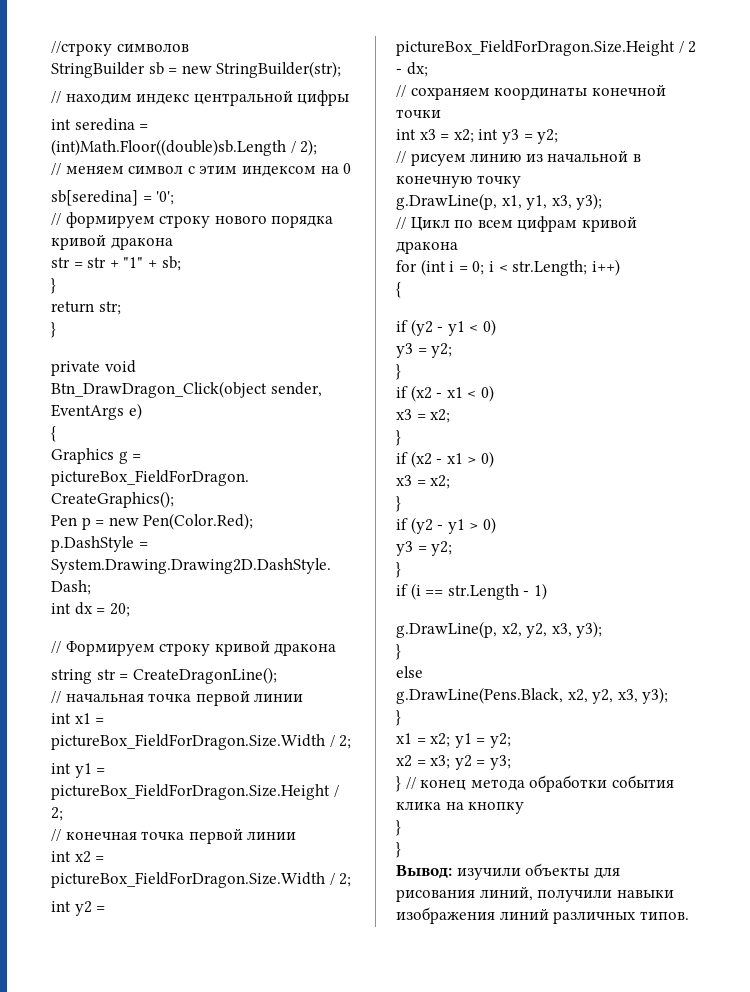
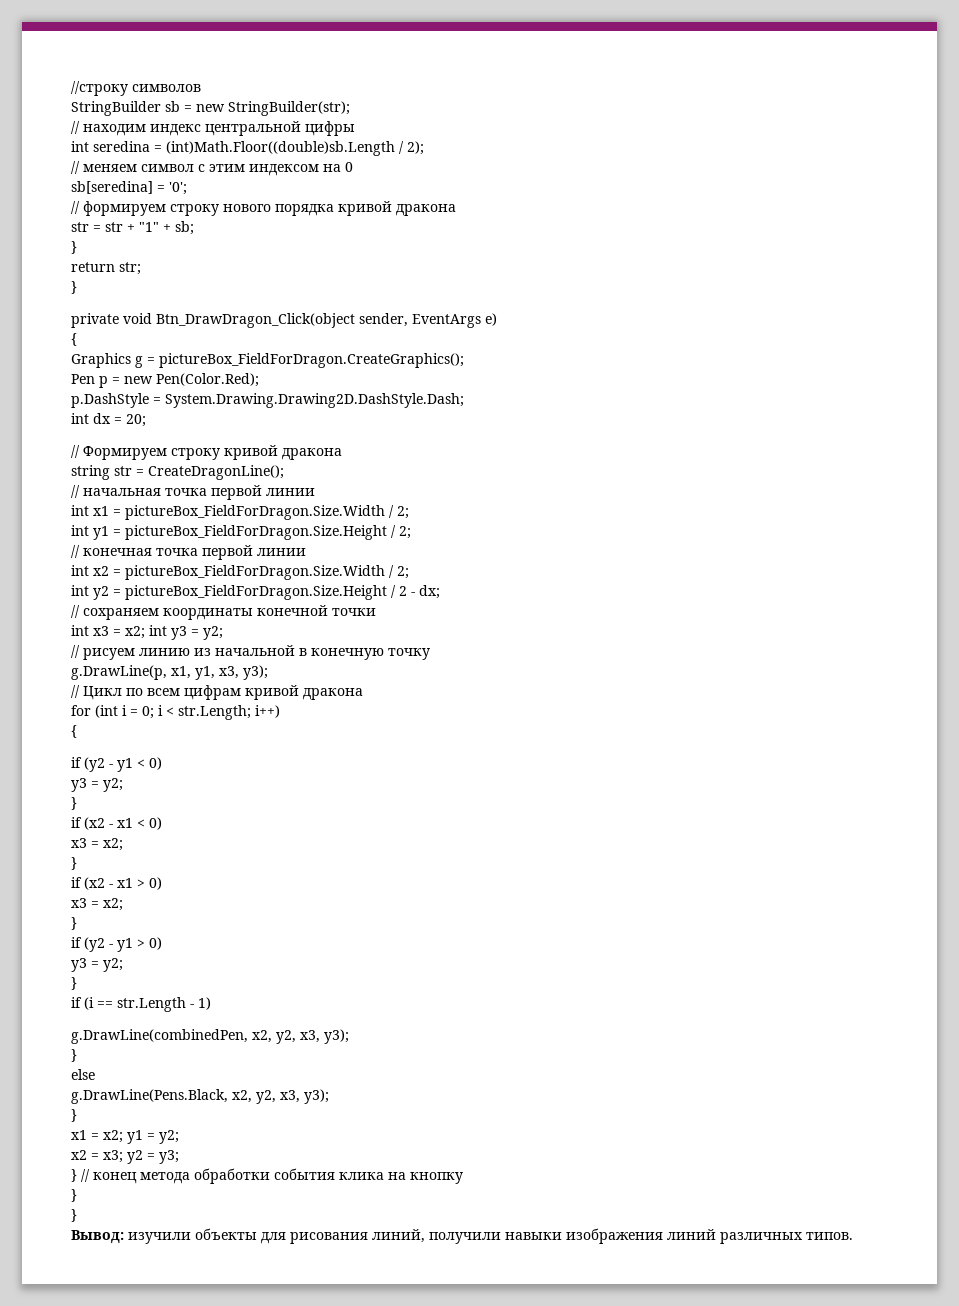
- g.DrawLine(p, x2, y2, x3, y3);
+ g.DrawLine(combinedPen, x2, y2, x3, y3);

